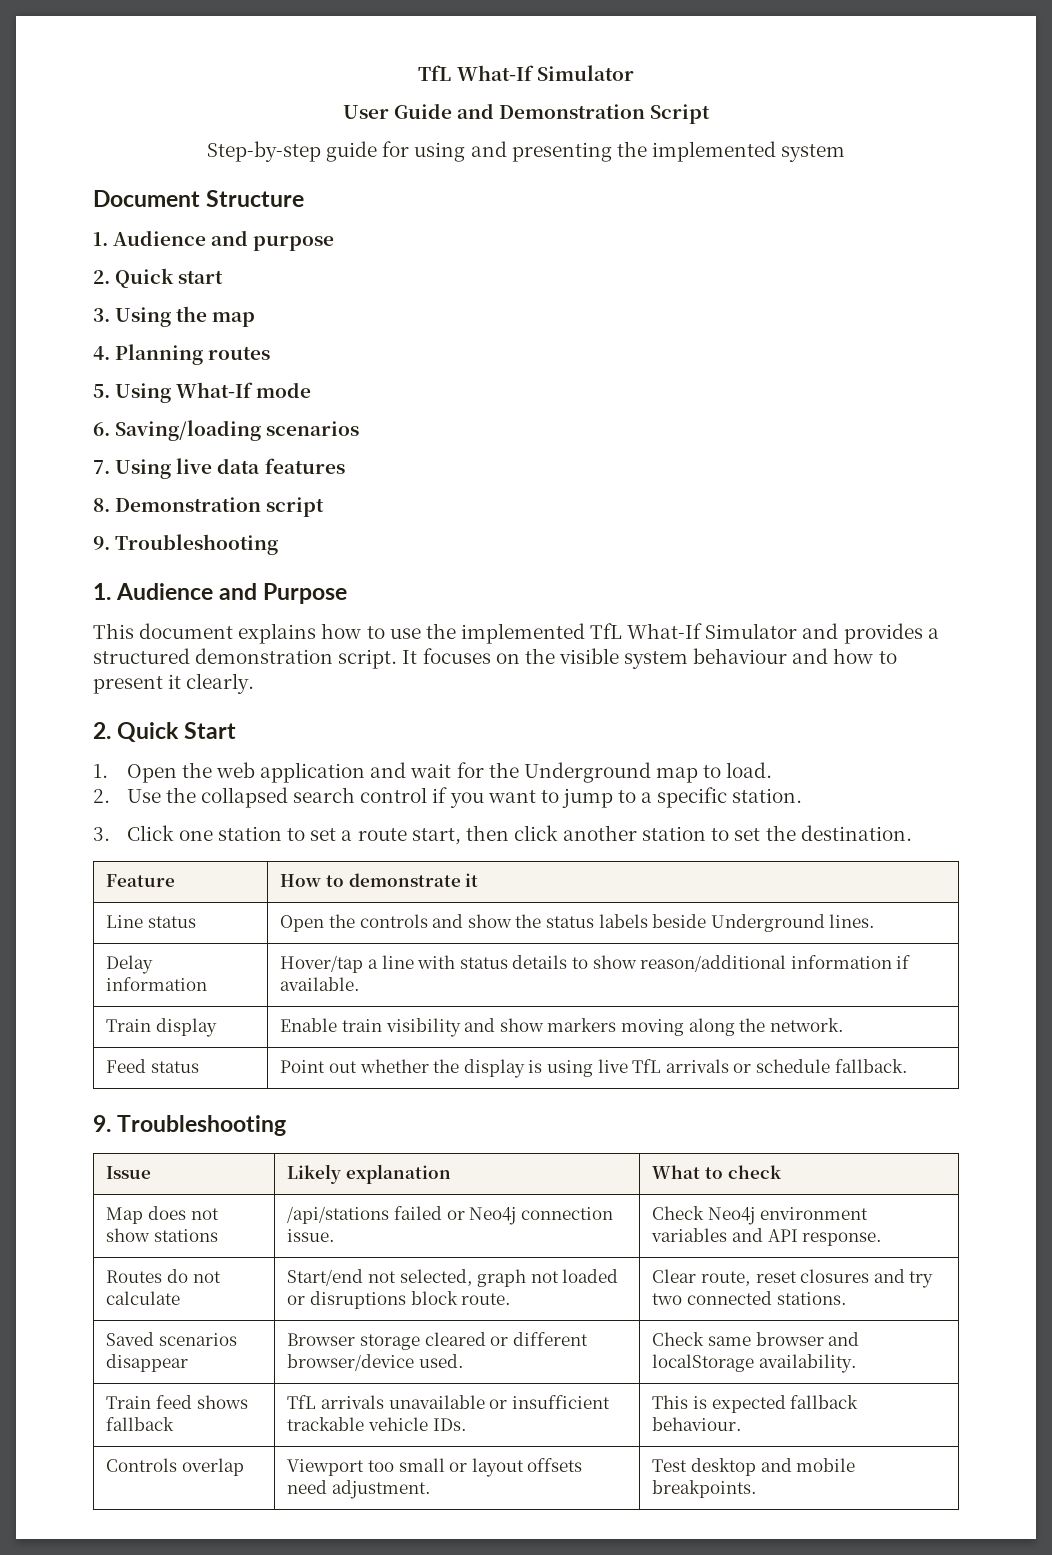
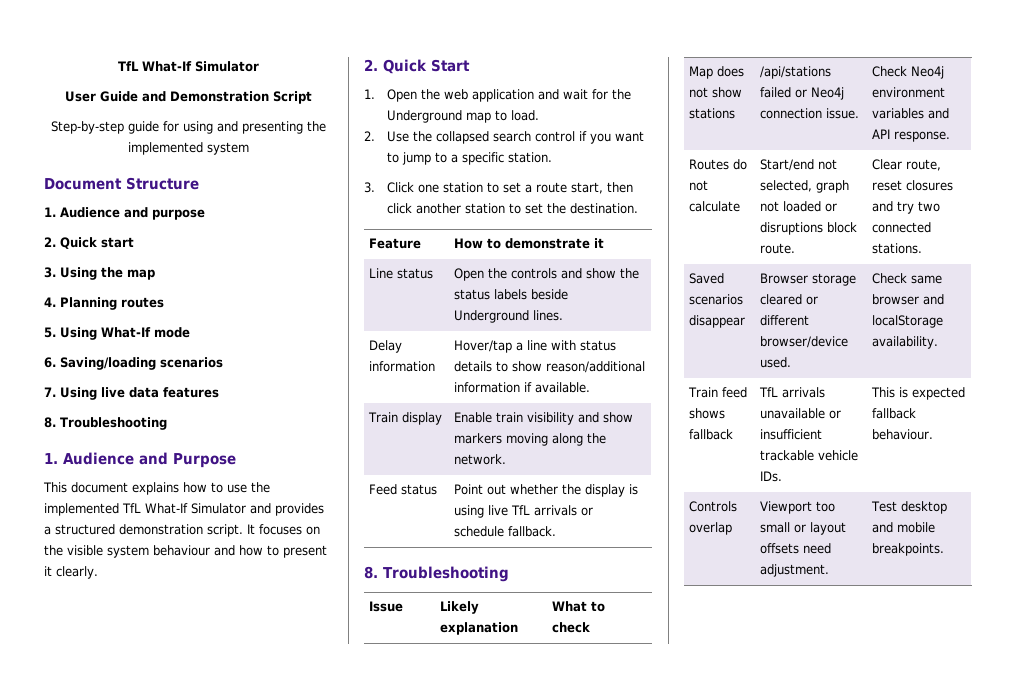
  7. Using live data features
- 8. Demonstration script
- 9. Troubleshooting
+ 8. Troubleshooting
  Feed status | Point out whether the display is using live TfL arrivals or schedule fallback.
- 9. Troubleshooting
+ 8. Troubleshooting

